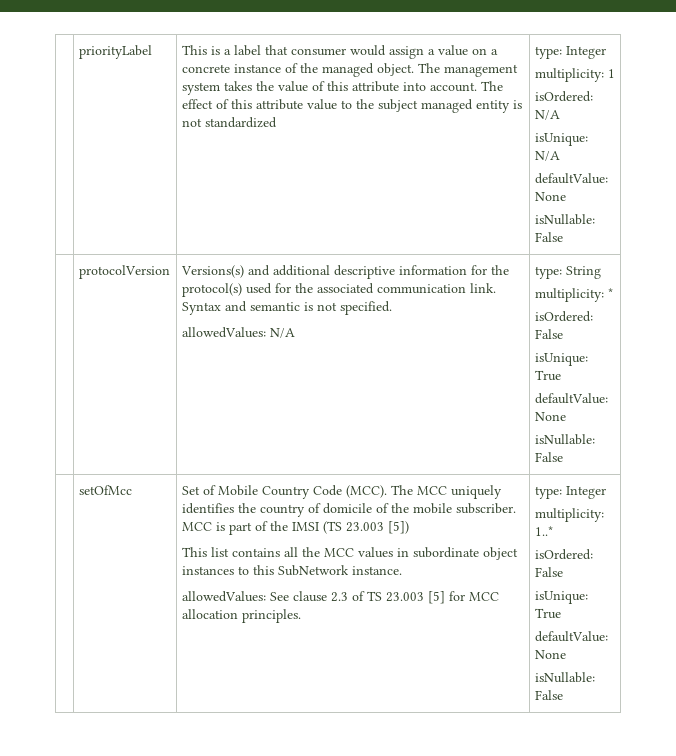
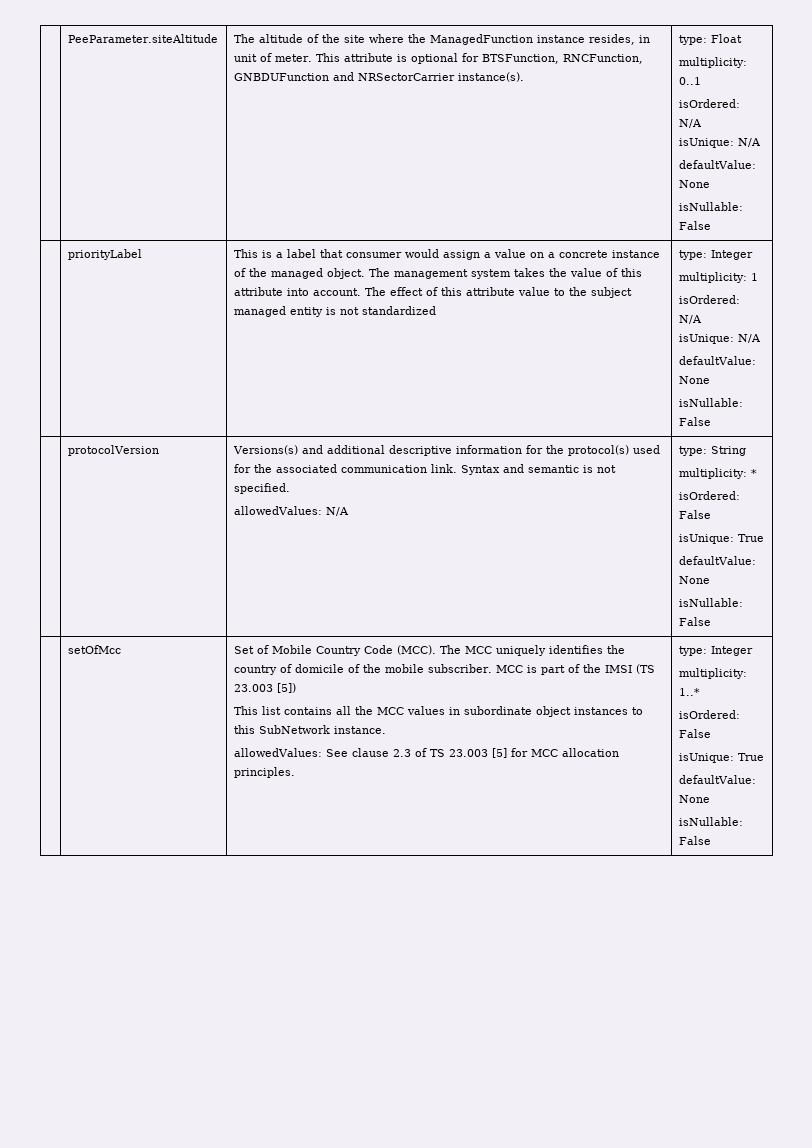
+ PeeParameter.siteAltitude | The altitude of the site where the ManagedFunction instance resides, in unit of meter. This attribute is optional for BTSFunction, RNCFunction, GNBDUFunction and NRSectorCarrier instance(s). | type: Float
+ multiplicity: 0..1
+ isOrdered: N/A
+ isUnique: N/A
+ defaultValue: None
+ isNullable: False

